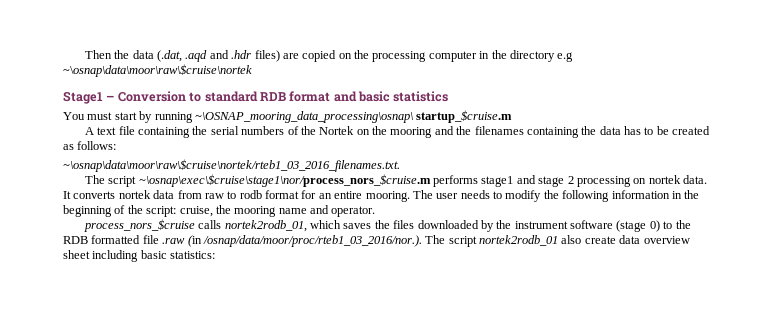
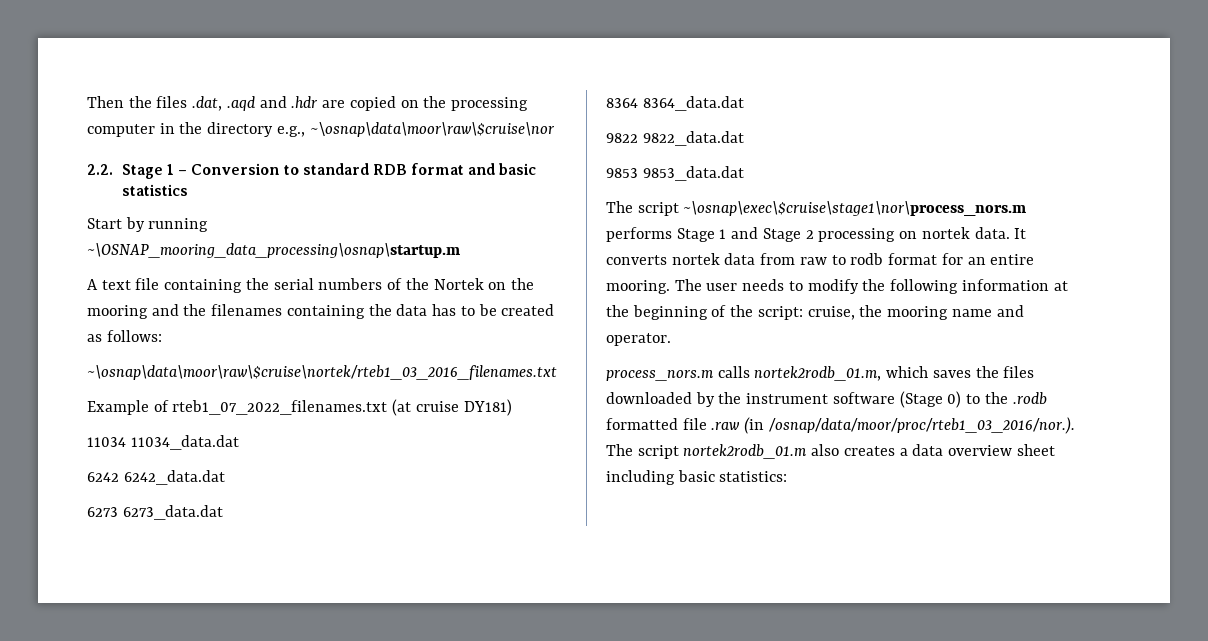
- Then the data (.dat, .aqd and .hdr files) are copied on the processing computer in the directory e.g ~\osnap\data\moor\raw\$cruise\nortek
- Stage1 – Conversion to standard RDB format and basic statistics
+ Then the files .dat, .aqd and .hdr are copied on the processing computer in the directory e.g., ~\osnap\data\moor\raw\$cruise\nor
+ 2.2. Stage 1 – Conversion to standard RDB format and basic statistics
- You must start by running ~\OSNAP_mooring_data_processing\osnap\ startup_$cruise.m
+ Start by running ~\OSNAP_mooring_data_processing\osnap\startup.m
- ~\osnap\data\moor\raw\$cruise\nortek/rteb1_03_2016_filenames.txt.
- The script ~\osnap\exec\$cruise\stage1\nor/process_nors_$cruise.m performs stage1 and stage 2 processing on nortek data.
+ ~\osnap\data\moor\raw\$cruise\nortek/rteb1_03_2016_filenames.txt
+ Example of rteb1_07_2022_filenames.txt (at cruise DY181)
+ 11034 11034_data.dat
+ 6242 6242_data.dat
+ 6273 6273_data.dat
+ 8364 8364_data.dat
+ 9822 9822_data.dat
+ 9853 9853_data.dat
+ The script ~\osnap\exec\$cruise\stage1\nor\process_nors.m performs Stage 1 and Stage 2 processing on nortek data.
- The user needs to modify the following information in the beginning of the script: cruise, the mooring name and operator.
+ The user needs to modify the following information at the beginning of the script: cruise, the mooring name and operator.
- process_nors_$cruise calls nortek2rodb_01, which saves the files downloaded by the instrument software (stage 0) to the RDB formatted file .raw (in /osnap/data/moor/proc/rteb1_03_2016/nor.). The script nortek2rodb_01 also create data overview sheet including basic statistics:
+ process_nors.m calls nortek2rodb_01.m, which saves the files downloaded by the instrument software (Stage 0) to the .rodb formatted file .raw (in /osnap/data/moor/proc/rteb1_03_2016/nor.). The script nortek2rodb_01.m also creates a data overview sheet including basic statistics:

